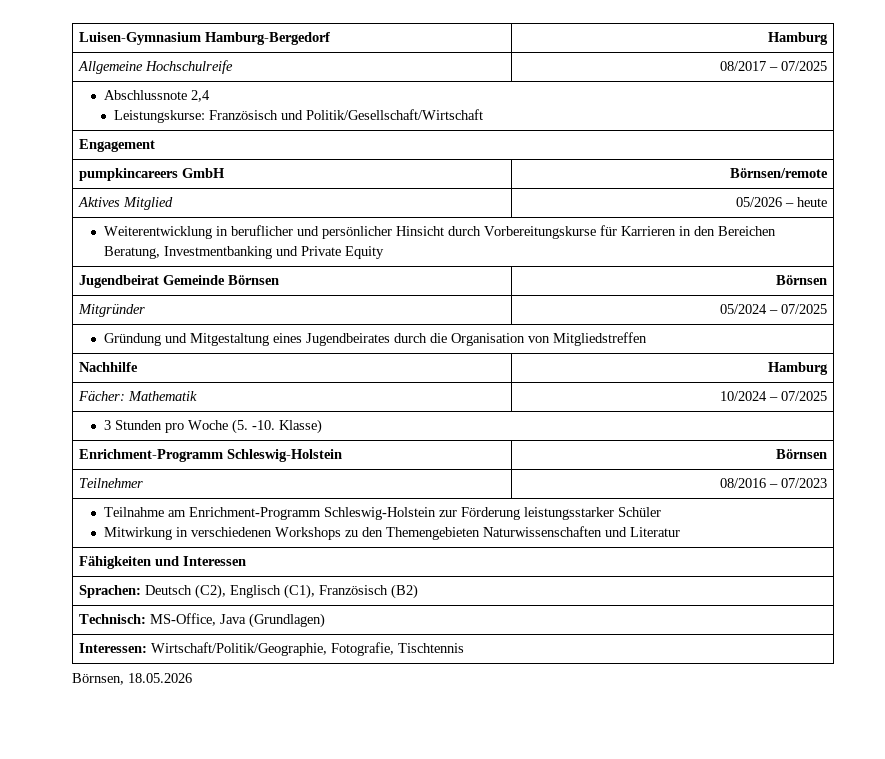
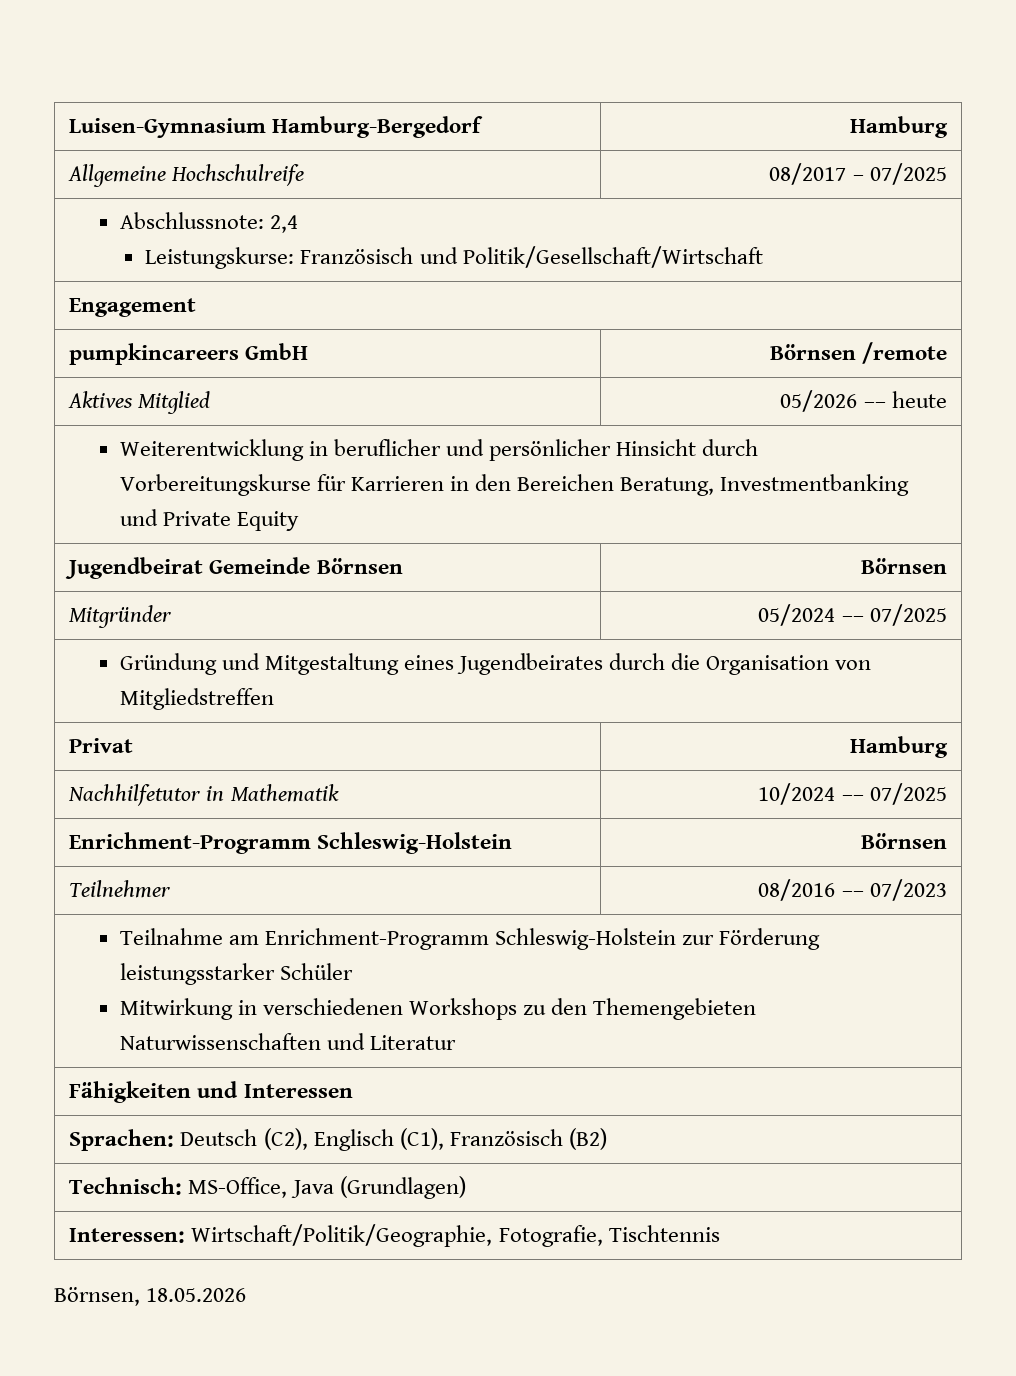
- Abschlussnote 2,4
+ Abschlussnote: 2,4
- pumpkincareers GmbH | Börnsen/remote
+ pumpkincareers GmbH | Börnsen /remote
- Aktives Mitglied | 05/2026 – heute
+ Aktives Mitglied | 05/2026 –– heute
- Mitgründer | 05/2024 – 07/2025
+ Mitgründer | 05/2024 –– 07/2025
- Nachhilfe | Hamburg
- Fächer: Mathematik | 10/2024 – 07/2025
- 3 Stunden pro Woche (5. -10. Klasse)
+ Privat | Hamburg
+ Nachhilfetutor in Mathematik | 10/2024 –– 07/2025
- Teilnehmer | 08/2016 – 07/2023
+ Teilnehmer | 08/2016 –– 07/2023

